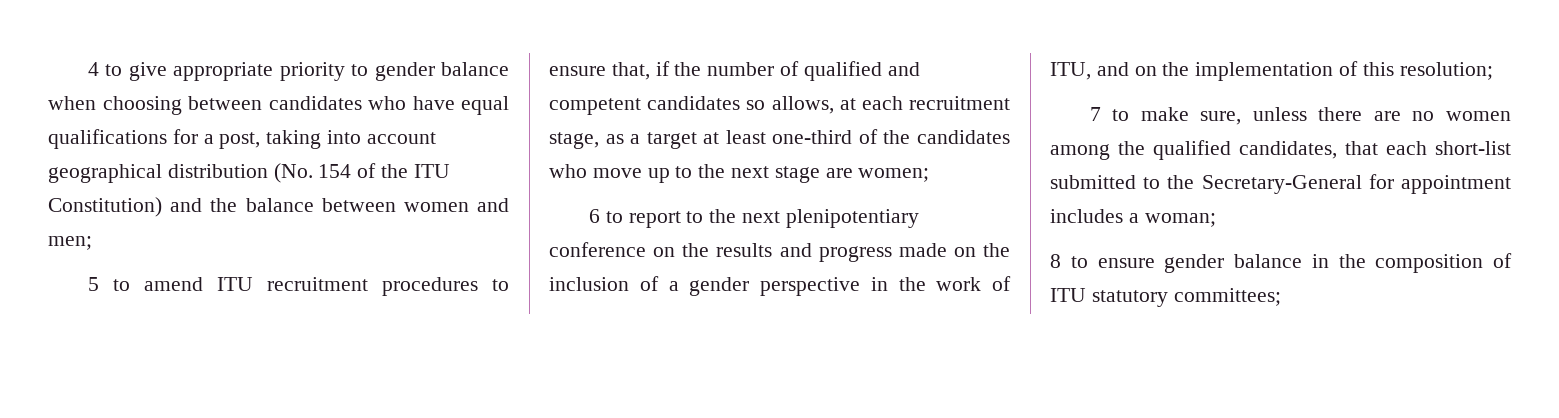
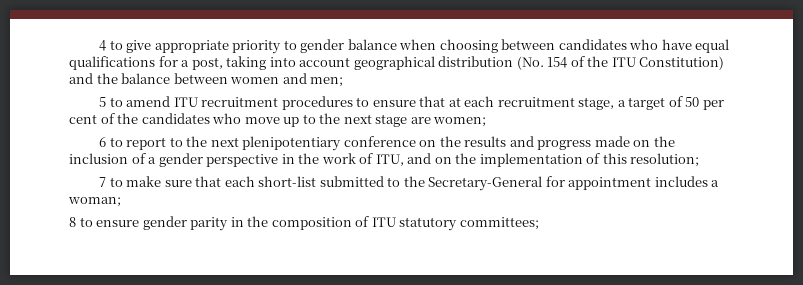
- 5 to amend ITU recruitment procedures to ensure that, if the number of qualified and competent candidates so allows, at each recruitment stage, as a target at least one-third of the candidates who move up to the next stage are women;
+ 5 to amend ITU recruitment procedures to ensure that at each recruitment stage, a target of 50 per cent of the candidates who move up to the next stage are women;
- 7 to make sure, unless there are no women among the qualified candidates, that each short-list submitted to the Secretary-General for appointment includes a woman;
+ 7 to make sure that each short-list submitted to the Secretary-General for appointment includes a woman;
- 8 to ensure gender balance in the composition of ITU statutory committees;
+ 8 to ensure gender parity in the composition of ITU statutory committees;

